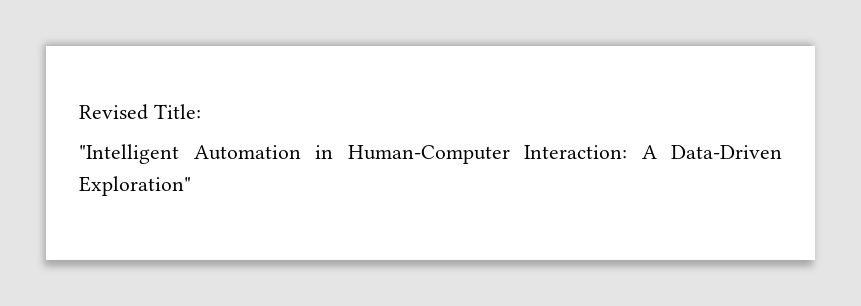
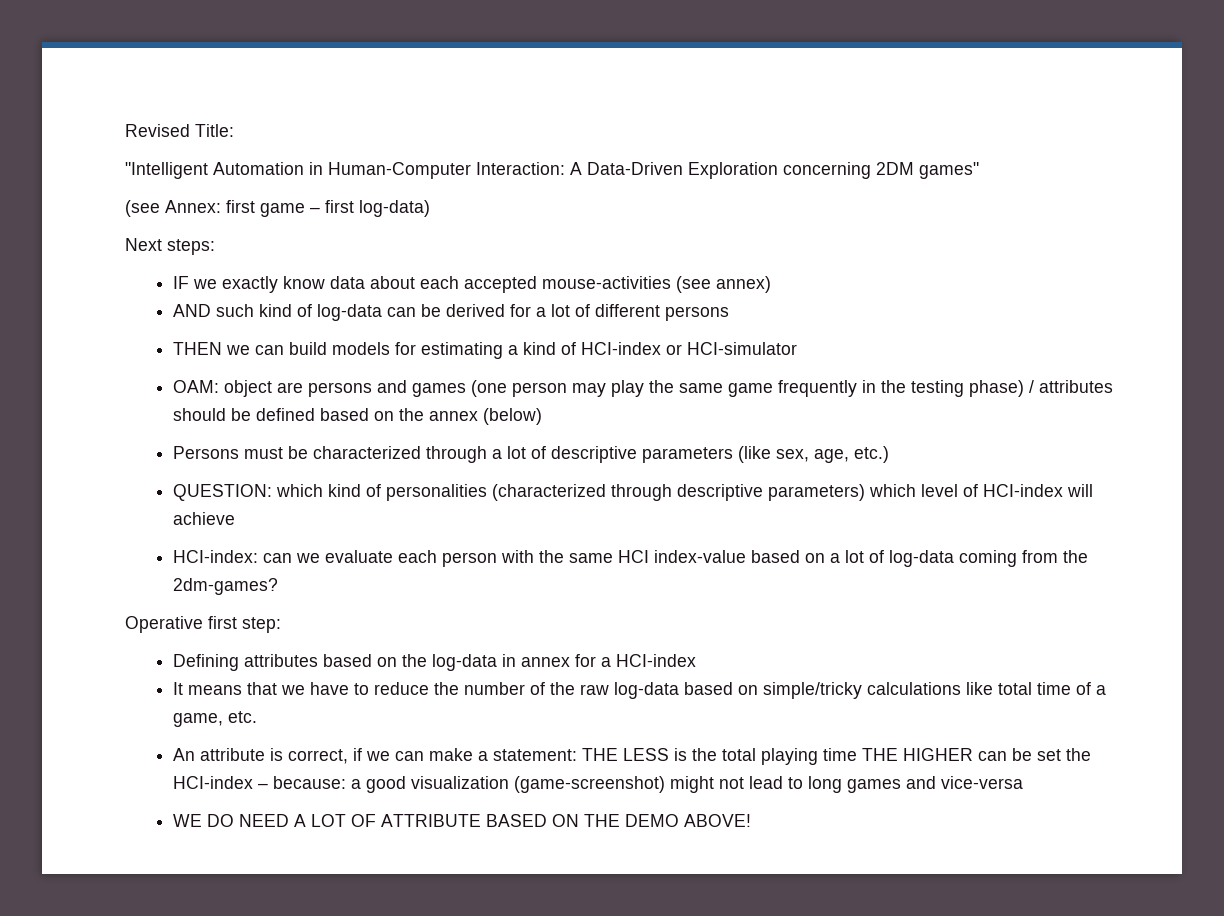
- "Intelligent Automation in Human-Computer Interaction: A Data-Driven Exploration"
+ "Intelligent Automation in Human-Computer Interaction: A Data-Driven Exploration concerning 2DM games"
+ (see Annex: first game – first log-data)
+ Next steps:
+ IF we exactly know data about each accepted mouse-activities (see annex)
+ AND such kind of log-data can be derived for a lot of different persons
+ THEN we can build models for estimating a kind of HCI-index or HCI-simulator
+ OAM: object are persons and games (one person may play the same game frequently in the testing phase) / attributes should be defined based on the annex (below)
+ Persons must be characterized through a lot of descriptive parameters (like sex, age, etc.)
+ QUESTION: which kind of personalities (characterized through descriptive parameters) which level of HCI-index will achieve
+ HCI-index: can we evaluate each person with the same HCI index-value based on a lot of log-data coming from the 2dm-games?
+ Operative first step:
+ Defining attributes based on the log-data in annex for a HCI-index
+ It means that we have to reduce the number of the raw log-data based on simple/tricky calculations like total time of a game, etc.
+ An attribute is correct, if we can make a statement: THE LESS is the total playing time THE HIGHER can be set the HCI-index – because: a good visualization (game-screenshot) might not lead to long games and vice-versa
+ WE DO NEED A LOT OF ATTRIBUTE BASED ON THE DEMO ABOVE!

